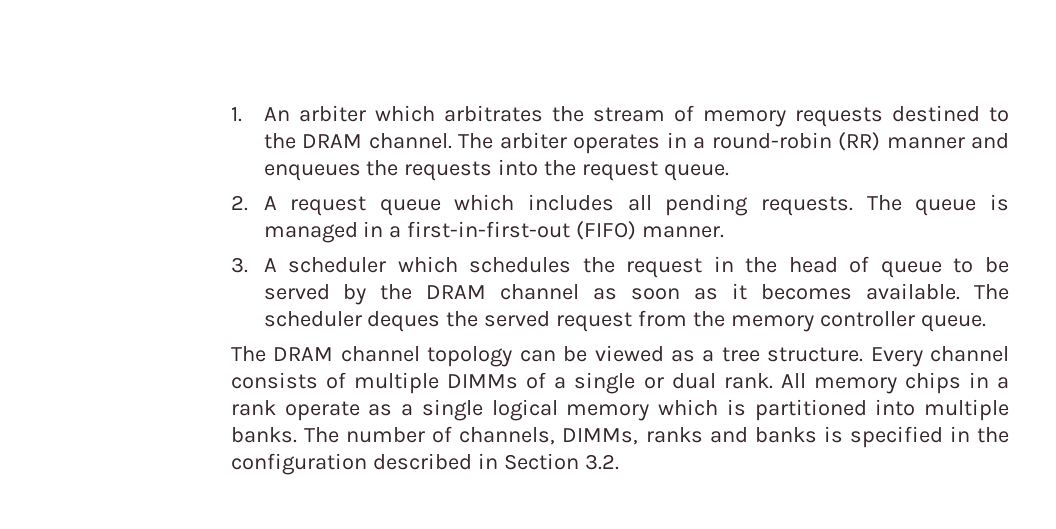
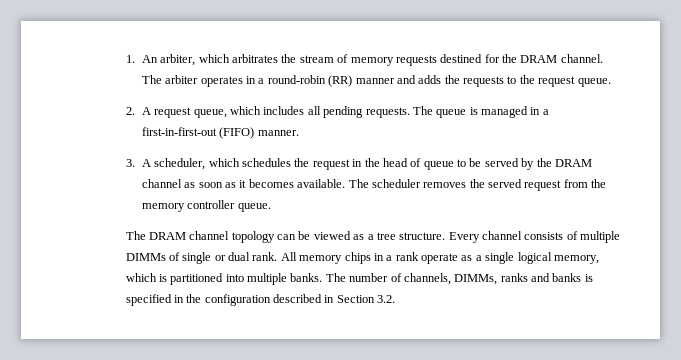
- 1. An arbiter which arbitrates the stream of memory requests destined to the DRAM channel.
+ 1. An arbiter, which arbitrates the stream of memory requests destined for the DRAM channel.
- The arbiter operates in a round-robin (RR) manner and enqueues the requests into the request queue.
+ The arbiter operates in a round-robin (RR) manner and adds the requests to the request queue.
- 2. A request queue which includes all pending requests.
+ 2. A request queue, which includes all pending requests.
- 3. A scheduler which schedules the request in the head of queue to be served by the DRAM channel as soon as it becomes available.
+ 3. A scheduler, which schedules the request in the head of queue to be served by the DRAM channel as soon as it becomes available.
- The scheduler deques the served request from the memory controller queue.
+ The scheduler removes the served request from the memory controller queue.
- Every channel consists of multiple DIMMs of a single or dual rank.
+ Every channel consists of multiple DIMMs of single or dual rank.
- All memory chips in a rank operate as a single logical memory which is partitioned into multiple banks.
+ All memory chips in a rank operate as a single logical memory, which is partitioned into multiple banks.

